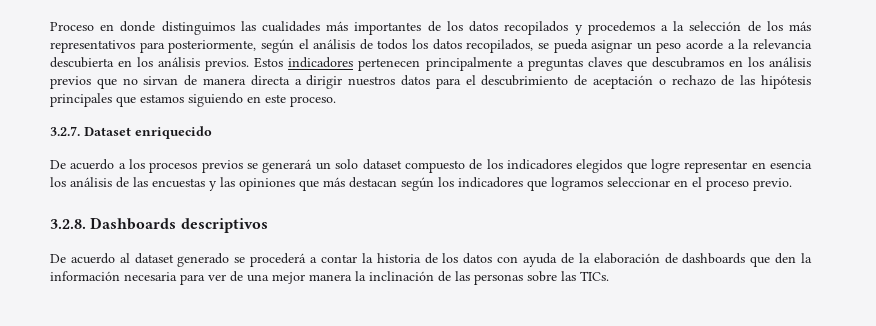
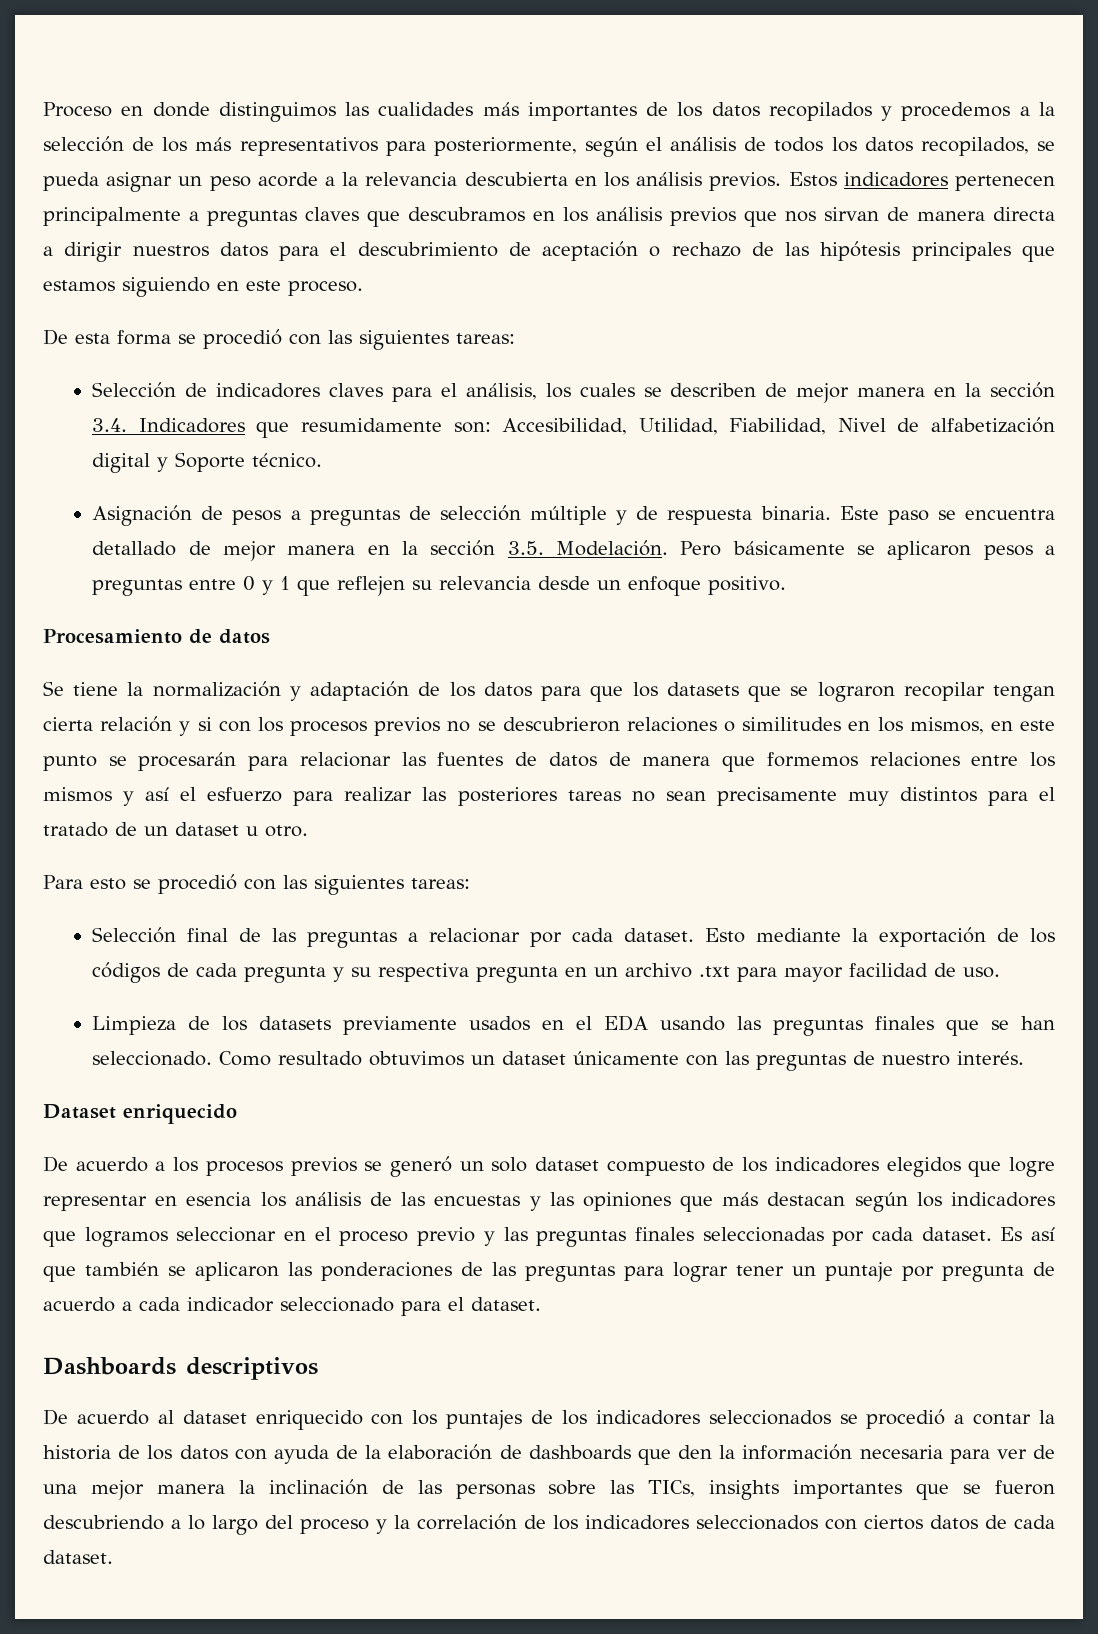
- Estos indicadores pertenecen principalmente a preguntas claves que descubramos en los análisis previos que no sirvan de manera directa a dirigir nuestros datos para el descubrimiento de aceptación o rechazo de las hipótesis principales que estamos siguiendo en este proceso.
+ Estos indicadores pertenecen principalmente a preguntas claves que descubramos en los análisis previos que nos sirvan de manera directa a dirigir nuestros datos para el descubrimiento de aceptación o rechazo de las hipótesis principales que estamos siguiendo en este proceso.
- 3.2.7. Dataset enriquecido
+ De esta forma se procedió con las siguientes tareas:
+ Selección de indicadores claves para el análisis, los cuales se describen de mejor manera en la sección 3.4. Indicadores que resumidamente son: Accesibilidad, Utilidad, Fiabilidad, Nivel de alfabetización digital y Soporte técnico.
+ Asignación de pesos a preguntas de selección múltiple y de respuesta binaria. Este paso se encuentra detallado de mejor manera en la sección 3.5. Modelación. Pero básicamente se aplicaron pesos a preguntas entre 0 y 1 que reflejen su relevancia desde un enfoque positivo.
+ Procesamiento de datos
+ Se tiene la normalización y adaptación de los datos para que los datasets que se lograron recopilar tengan cierta relación y si con los procesos previos no se descubrieron relaciones o similitudes en los mismos, en este punto se procesarán para relacionar las fuentes de datos de manera que formemos relaciones entre los mismos y así el esfuerzo para realizar las posteriores tareas no sean precisamente muy distintos para el tratado de un dataset u otro.
+ Para esto se procedió con las siguientes tareas:
+ Selección final de las preguntas a relacionar por cada dataset. Esto mediante la exportación de los códigos de cada pregunta y su respectiva pregunta en un archivo .txt para mayor facilidad de uso.
+ Limpieza de los datasets previamente usados en el EDA usando las preguntas finales que se han seleccionado. Como resultado obtuvimos un dataset únicamente con las preguntas de nuestro interés.
+ Dataset enriquecido
- De acuerdo a los procesos previos se generará un solo dataset compuesto de los indicadores elegidos que logre representar en esencia los análisis de las encuestas y las opiniones que más destacan según los indicadores que logramos seleccionar en el proceso previo.
- 3.2.8. Dashboards descriptivos
+ De acuerdo a los procesos previos se generó un solo dataset compuesto de los indicadores elegidos que logre representar en esencia los análisis de las encuestas y las opiniones que más destacan según los indicadores que logramos seleccionar en el proceso previo y las preguntas finales seleccionadas por cada dataset. Es así que también se aplicaron las ponderaciones de las preguntas para lograr tener un puntaje por pregunta de acuerdo a cada indicador seleccionado para el dataset.
+ Dashboards descriptivos
- De acuerdo al dataset generado se procederá a contar la historia de los datos con ayuda de la elaboración de dashboards que den la información necesaria para ver de una mejor manera la inclinación de las personas sobre las TICs.
+ De acuerdo al dataset enriquecido con los puntajes de los indicadores seleccionados se procedió a contar la historia de los datos con ayuda de la elaboración de dashboards que den la información necesaria para ver de una mejor manera la inclinación de las personas sobre las TICs, insights importantes que se fueron descubriendo a lo largo del proceso y la correlación de los indicadores seleccionados con ciertos datos de cada dataset.

